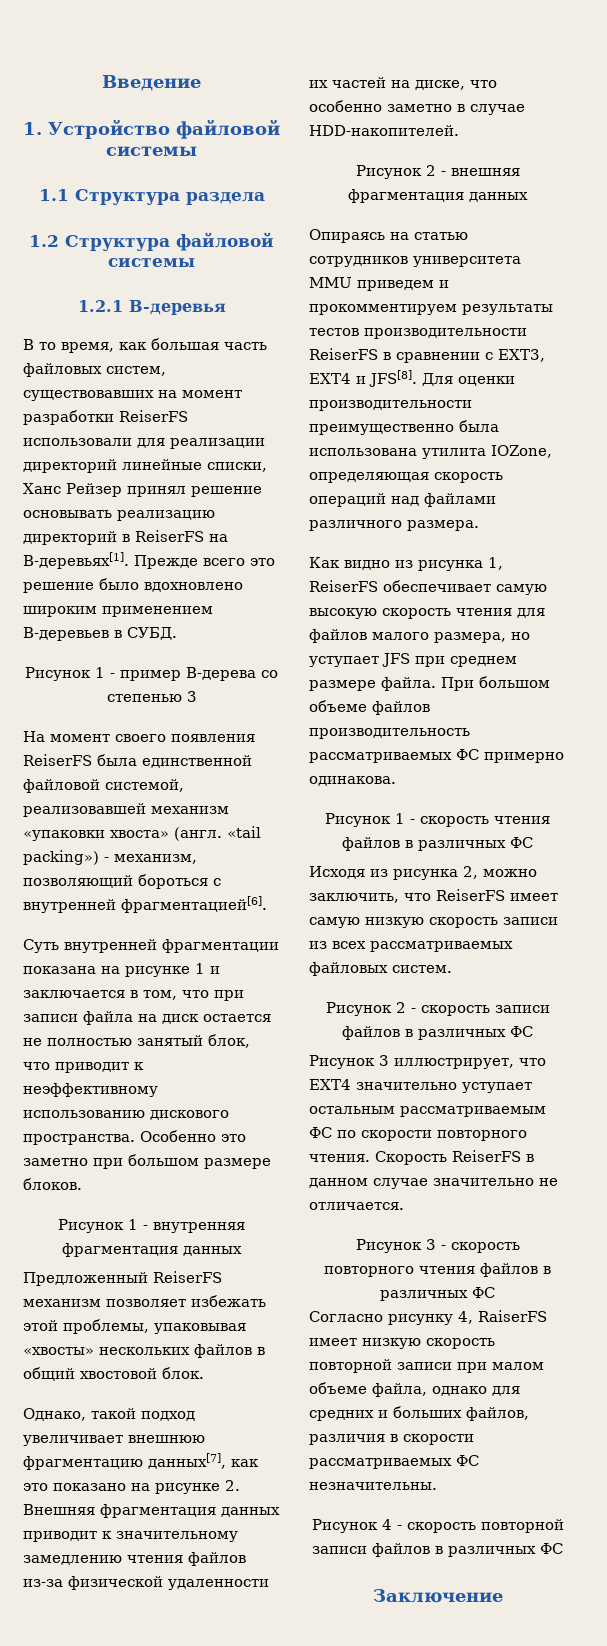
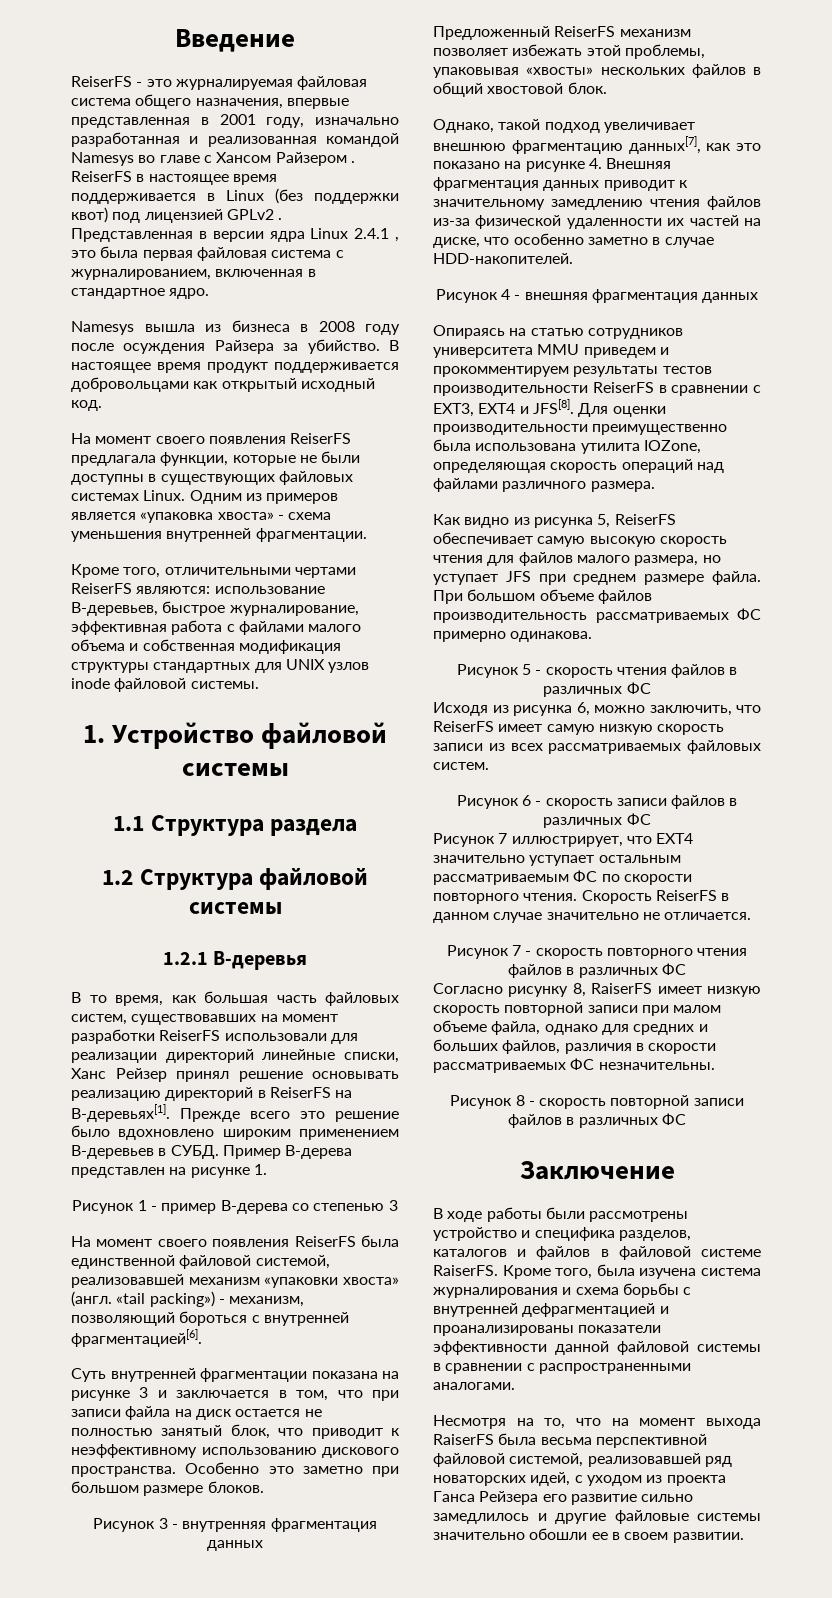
+ ReiserFS - это журналируемая файловая система общего назначения, впервые представленная в 2001 году, изначально разработанная и реализованная командой Namesys во главе с Хансом Райзером . ReiserFS в настоящее время поддерживается в Linux (без поддержки квот) под лицензией GPLv2 . Представленная в версии ядра Linux 2.4.1 , это была первая файловая система с журналированием, включенная в стандартное ядро.
+ Namesys вышла из бизнеса в 2008 году после осуждения Райзера за убийство. В настоящее время продукт поддерживается добровольцами как открытый исходный код.
+ На момент своего появления ReiserFS предлагала функции, которые не были доступны в существующих файловых системах Linux. Одним из примеров является «упаковка хвоста» - схема уменьшения внутренней фрагментации.
+ Кроме того, отличительными чертами ReiserFS являются: использование В-деревьев, быстрое журналирование, эффективная работа с файлами малого объема и собственная модификация структуры стандартных для UNIX узлов inode файловой системы.
+ Пример В-дерева представлен на рисунке 1.
- Суть внутренней фрагментации показана на рисунке 1 и заключается в том, что при записи файла на диск остается не полностью занятый блок, что приводит к неэффективному использованию дискового пространства.
+ Суть внутренней фрагментации показана на рисунке 3 и заключается в том, что при записи файла на диск остается не полностью занятый блок, что приводит к неэффективному использованию дискового пространства.
- Рисунок 1 - внутренняя фрагментация данных
+ Рисунок 3 - внутренняя фрагментация данных
- Однако, такой подход увеличивает внешнюю фрагментацию данных[7], как это показано на рисунке 2. Внешняя фрагментация данных приводит к значительному замедлению чтения файлов из-за физической удаленности их частей на диске, что особенно заметно в случае HDD-накопителей.
+ Однако, такой подход увеличивает внешнюю фрагментацию данных[7], как это показано на рисунке 4. Внешняя фрагментация данных приводит к значительному замедлению чтения файлов из-за физической удаленности их частей на диске, что особенно заметно в случае HDD-накопителей.
- Рисунок 2 - внешняя фрагментация данных
+ Рисунок 4 - внешняя фрагментация данных
- Как видно из рисунка 1, ReiserFS обеспечивает самую высокую скорость чтения для файлов малого размера, но уступает JFS при среднем размере файла.
+ Как видно из рисунка 5, ReiserFS обеспечивает самую высокую скорость чтения для файлов малого размера, но уступает JFS при среднем размере файла.
- Рисунок 1 - скорость чтения файлов в различных ФС
+ Рисунок 5 - скорость чтения файлов в различных ФС
- Исходя из рисунка 2, можно заключить, что ReiserFS имеет самую низкую скорость записи из всех рассматриваемых файловых систем.
+ Исходя из рисунка 6, можно заключить, что ReiserFS имеет самую низкую скорость записи из всех рассматриваемых файловых систем.
- Рисунок 2 - скорость записи файлов в различных ФС
+ Рисунок 6 - скорость записи файлов в различных ФС
- Рисунок 3 иллюстрирует, что EXT4 значительно уступает остальным рассматриваемым ФС по скорости повторного чтения.
+ Рисунок 7 иллюстрирует, что EXT4 значительно уступает остальным рассматриваемым ФС по скорости повторного чтения.
- Рисунок 3 - скорость повторного чтения файлов в различных ФС
+ Рисунок 7 - скорость повторного чтения файлов в различных ФС
- Согласно рисунку 4, RaiserFS имеет низкую скорость повторной записи при малом объеме файла, однако для средних и больших файлов, различия в скорости рассматриваемых ФС незначительны.
+ Согласно рисунку 8, RaiserFS имеет низкую скорость повторной записи при малом объеме файла, однако для средних и больших файлов, различия в скорости рассматриваемых ФС незначительны.
- Рисунок 4 - скорость повторной записи файлов в различных ФС
+ Рисунок 8 - скорость повторной записи файлов в различных ФС
+ В ходе работы были рассмотрены устройство и специфика разделов, каталогов и файлов в файловой системе RaiserFS. Кроме того, была изучена система журналирования и схема борьбы с внутренней дефрагментацией и проанализированы показатели эффективности данной файловой системы в сравнении с распространенными аналогами.
+ Несмотря на то, что на момент выхода RaiserFS была весьма перспективной файловой системой, реализовавшей ряд новаторских идей, с уходом из проекта Ганса Рейзера его развитие сильно замедлилось и другие файловые системы значительно обошли ее в своем развитии.

